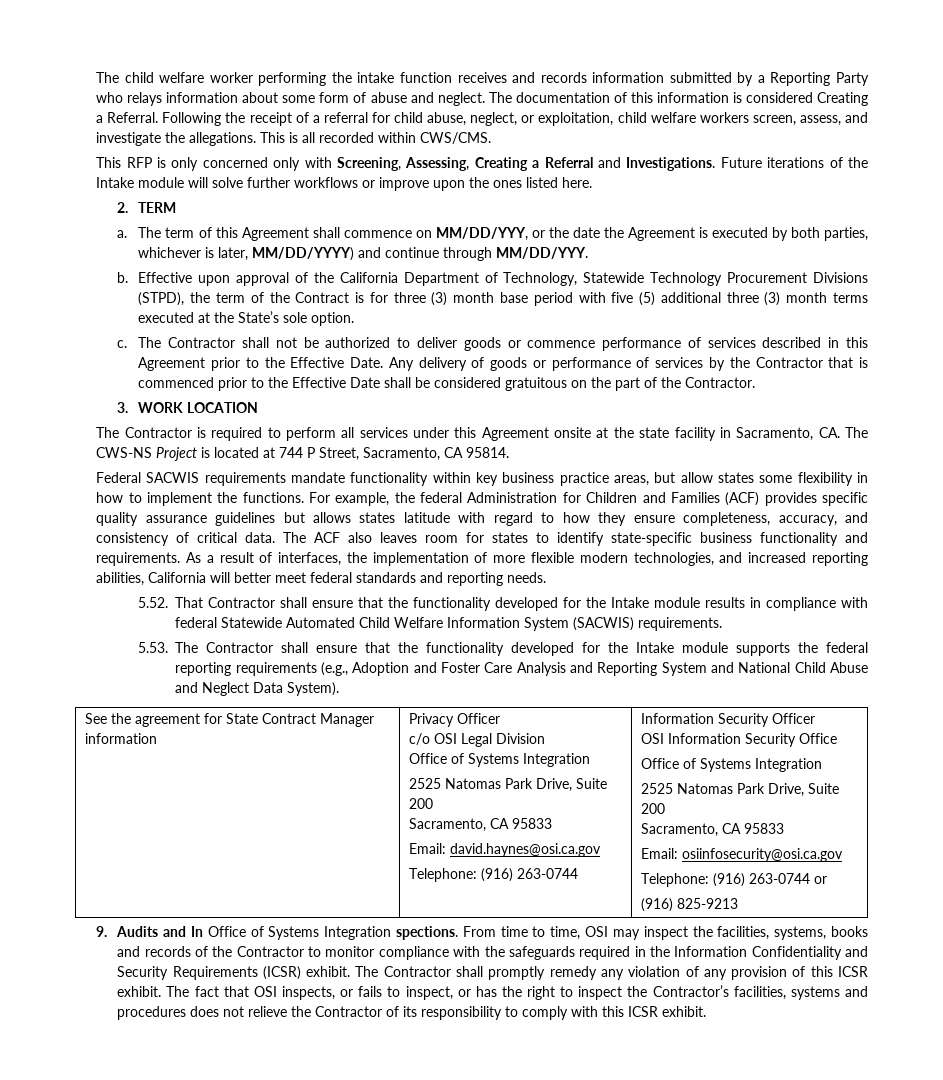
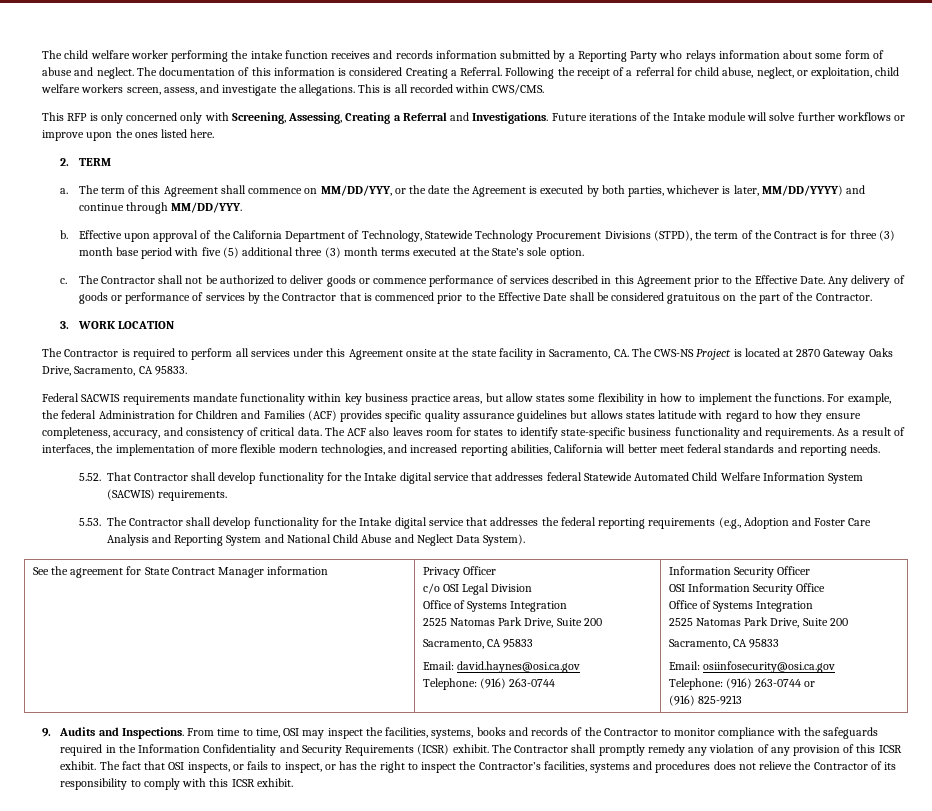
- The Contractor is required to perform all services under this Agreement onsite at the state facility in Sacramento, CA. The CWS-NS Project is located at 744 P Street, Sacramento, CA 95814.
+ The Contractor is required to perform all services under this Agreement onsite at the state facility in Sacramento, CA. The CWS-NS Project is located at 2870 Gateway Oaks Drive, Sacramento, CA 95833.
- 5.52. That Contractor shall ensure that the functionality developed for the Intake module results in compliance with federal Statewide Automated Child Welfare Information System (SACWIS) requirements.
+ 5.52. That Contractor shall develop functionality for the Intake digital service that addresses federal Statewide Automated Child Welfare Information System (SACWIS) requirements.
- 5.53. The Contractor shall ensure that the functionality developed for the Intake module supports the federal reporting requirements (e.g., Adoption and Foster Care Analysis and Reporting System and National Child Abuse and Neglect Data System).
+ 5.53. The Contractor shall develop functionality for the Intake digital service that addresses the federal reporting requirements (e.g., Adoption and Foster Care Analysis and Reporting System and National Child Abuse and Neglect Data System).
- 9. Audits and In Office of Systems Integration spections.
+ 9. Audits and Inspections.

